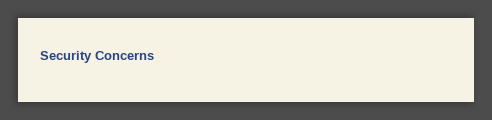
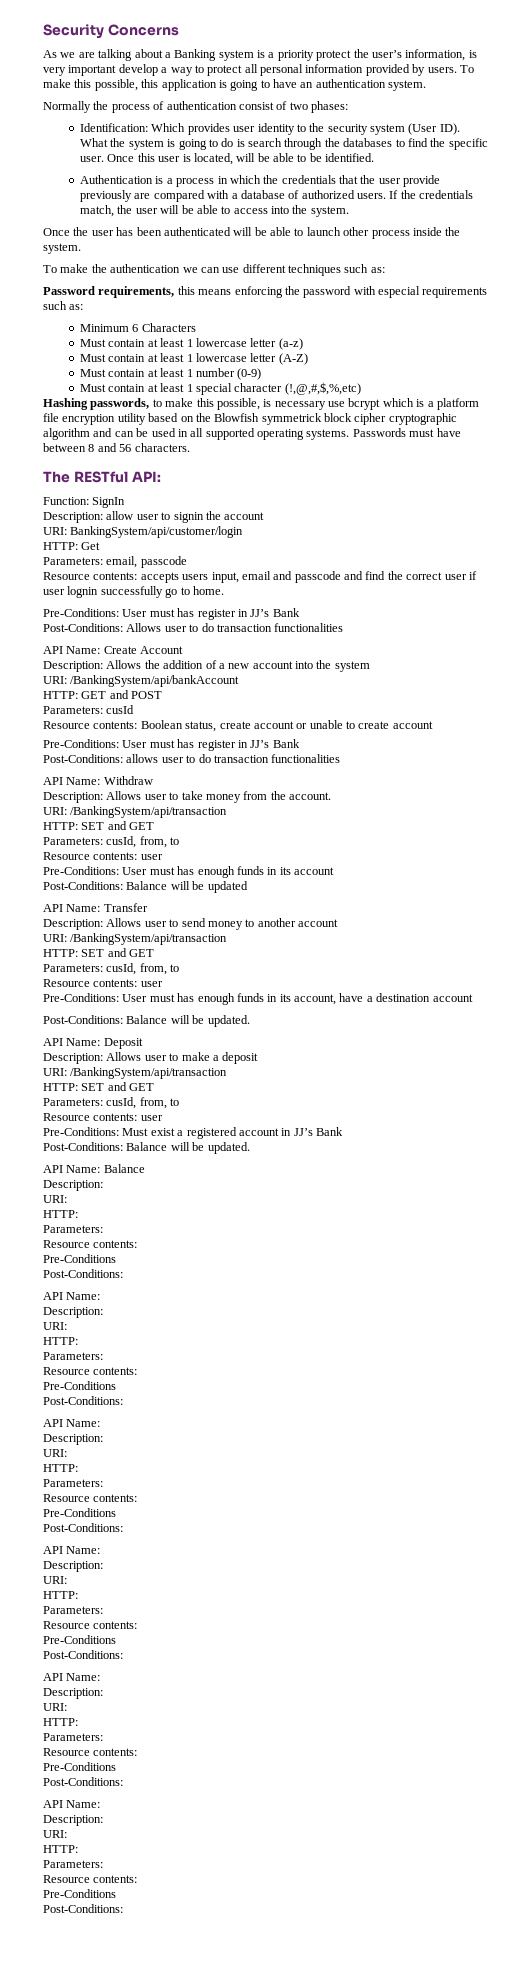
+ As we are talking about a Banking system is a priority protect the user’s information, is very important develop a way to protect all personal information provided by users. To make this possible, this application is going to have an authentication system.
+ Normally the process of authentication consist of two phases:
+ Identification: Which provides user identity to the security system (User ID). What the system is going to do is search through the databases to find the specific user. Once this user is located, will be able to be identified.
+ Authentication is a process in which the credentials that the user provide previously are compared with a database of authorized users. If the credentials match, the user will be able to access into the system.
+ Once the user has been authenticated will be able to launch other process inside the system.
+ To make the authentication we can use different techniques such as:
+ Password requirements, this means enforcing the password with especial requirements such as:
+ Minimum 6 Characters
+ Must contain at least 1 lowercase letter (a-z)
+ Must contain at least 1 lowercase letter (A-Z)
+ Must contain at least 1 number (0-9)
+ Must contain at least 1 special character (!,@,#,$,%,etc)
+ Hashing passwords, to make this possible, is necessary use bcrypt which is a platform file encryption utility based on the Blowfish symmetrick block cipher cryptographic algorithm and can be used in all supported operating systems. Passwords must have between 8 and 56 characters.
+ The RESTful API:
+ Function: SignIn
+ Description: allow user to signin the account
+ URI: BankingSystem/api/customer/login
+ HTTP: Get
+ Parameters: email, passcode
+ Resource contents: accepts users input, email and passcode and find the correct user if user lognin successfully go to home.
+ Pre-Conditions: User must has register in JJ’s Bank
+ Post-Conditions: Allows user to do transaction functionalities
+ API Name: Create Account
+ Description: Allows the addition of a new account into the system
+ URI: /BankingSystem/api/bankAccount
+ HTTP: GET and POST
+ Parameters: cusId
+ Resource contents: Boolean status, create account or unable to create account
+ Pre-Conditions: User must has register in JJ’s Bank
+ Post-Conditions: allows user to do transaction functionalities
+ API Name: Withdraw
+ Description: Allows user to take money from the account.
+ URI: /BankingSystem/api/transaction
+ HTTP: SET and GET
+ Parameters: cusId, from, to
+ Resource contents: user
+ Pre-Conditions: User must has enough funds in its account
+ Post-Conditions: Balance will be updated
+ API Name: Transfer
+ Description: Allows user to send money to another account
+ URI: /BankingSystem/api/transaction
+ HTTP: SET and GET
+ Parameters: cusId, from, to
+ Resource contents: user
+ Pre-Conditions: User must has enough funds in its account, have a destination account
+ Post-Conditions: Balance will be updated.
+ API Name: Deposit
+ Description: Allows user to make a deposit
+ URI: /BankingSystem/api/transaction
+ HTTP: SET and GET
+ Parameters: cusId, from, to
+ Resource contents: user
+ Pre-Conditions: Must exist a registered account in JJ’s Bank
+ Post-Conditions: Balance will be updated.
+ API Name: Balance
+ Description:
+ URI:
+ HTTP:
+ Parameters:
+ Resource contents:
+ Pre-Conditions
+ Post-Conditions:
+ API Name:
+ Description:
+ URI:
+ HTTP:
+ Parameters:
+ Resource contents:
+ Pre-Conditions
+ Post-Conditions:
+ API Name:
+ Description:
+ URI:
+ HTTP:
+ Parameters:
+ Resource contents:
+ Pre-Conditions
+ Post-Conditions:
+ API Name:
+ Description:
+ URI:
+ HTTP:
+ Parameters:
+ Resource contents:
+ Pre-Conditions
+ Post-Conditions:
+ API Name:
+ Description:
+ URI:
+ HTTP:
+ Parameters:
+ Resource contents:
+ Pre-Conditions
+ Post-Conditions:
+ API Name:
+ Description:
+ URI:
+ HTTP:
+ Parameters:
+ Resource contents:
+ Pre-Conditions
+ Post-Conditions:

